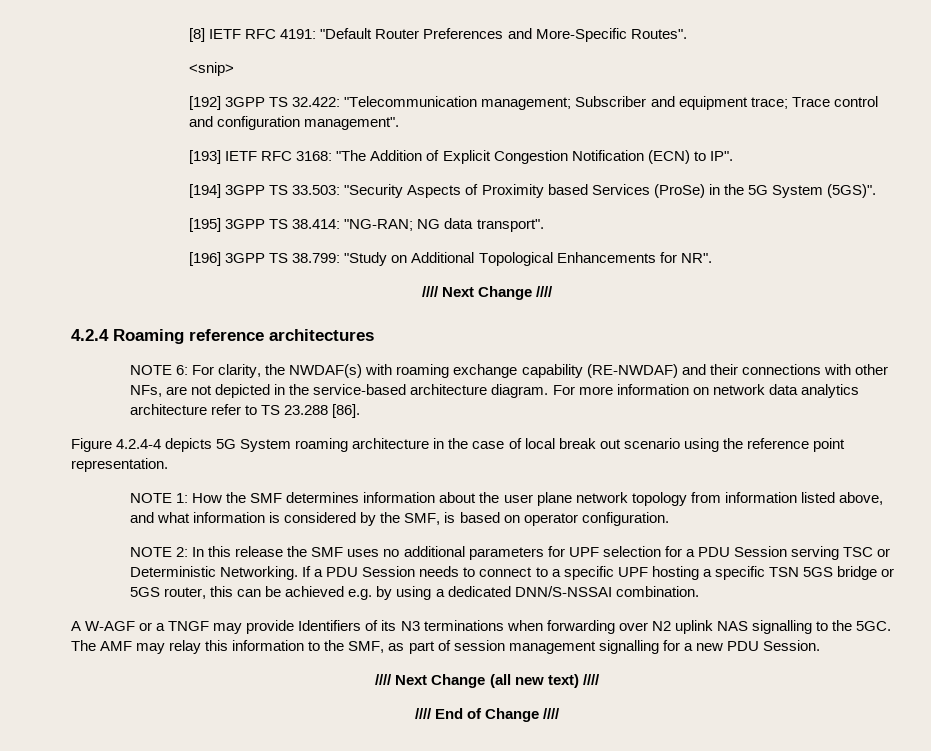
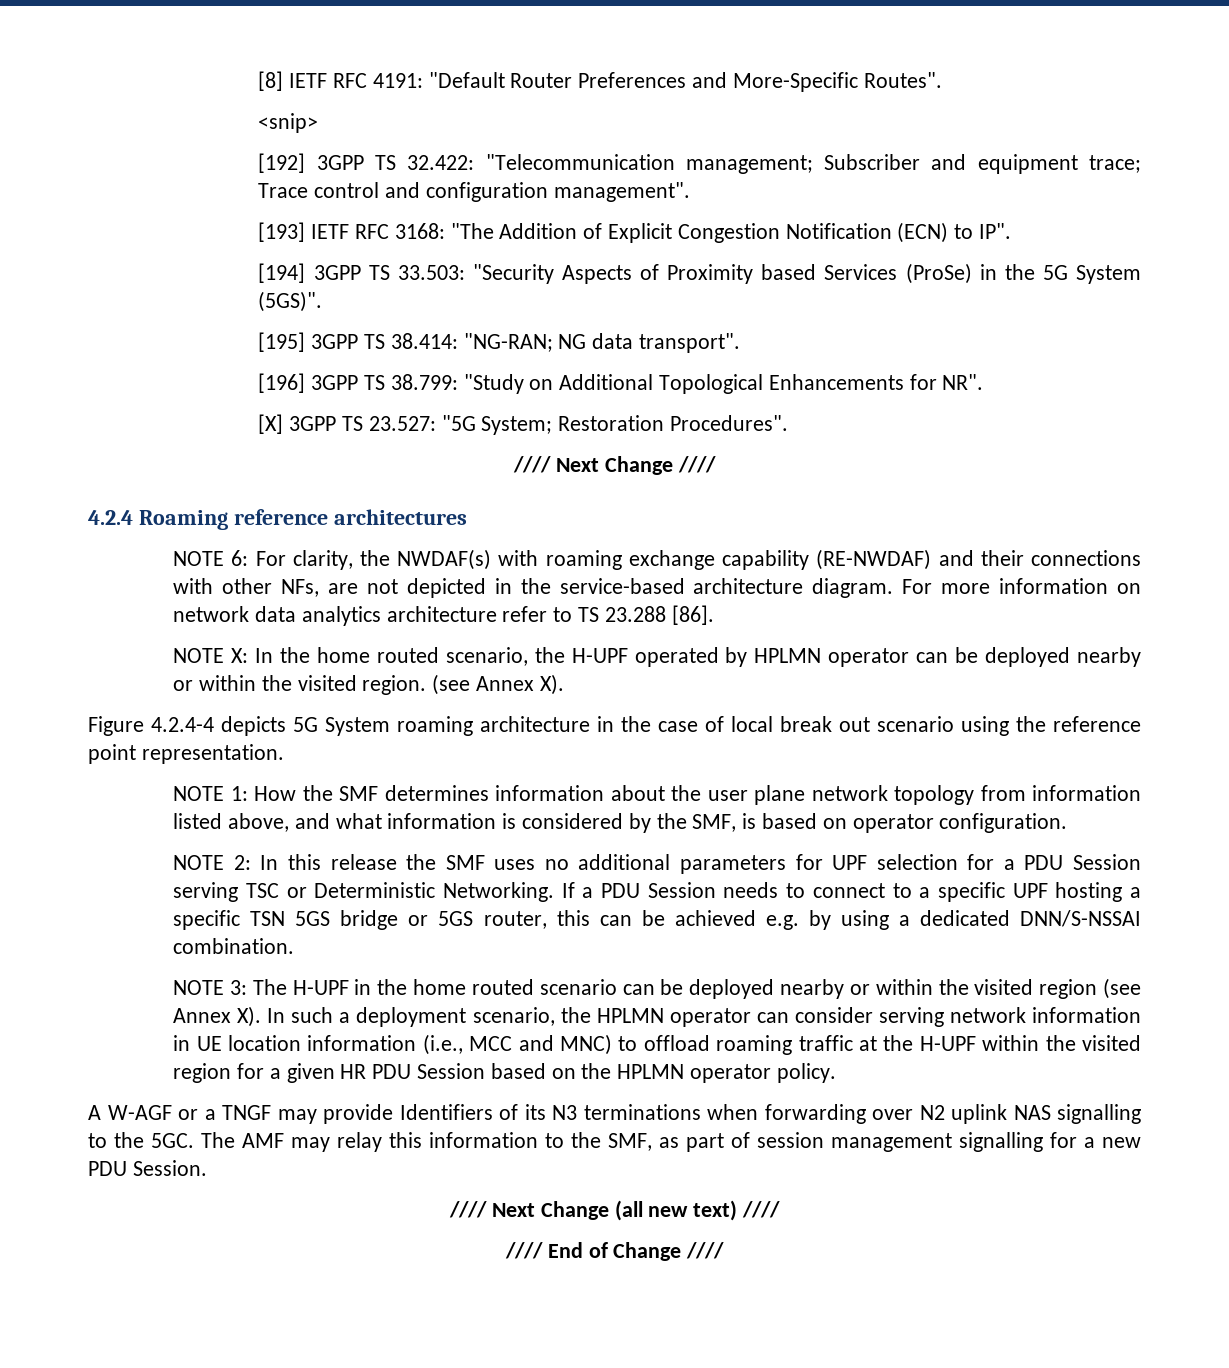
+ [X] 3GPP TS 23.527: "5G System; Restoration Procedures".
+ NOTE X: In the home routed scenario, the H-UPF operated by HPLMN operator can be deployed nearby or within the visited region. (see Annex X).
+ NOTE 3: The H-UPF in the home routed scenario can be deployed nearby or within the visited region (see Annex X). In such a deployment scenario, the HPLMN operator can consider serving network information in UE location information (i.e., MCC and MNC) to offload roaming traffic at the H-UPF within the visited region for a given HR PDU Session based on the HPLMN operator policy.

